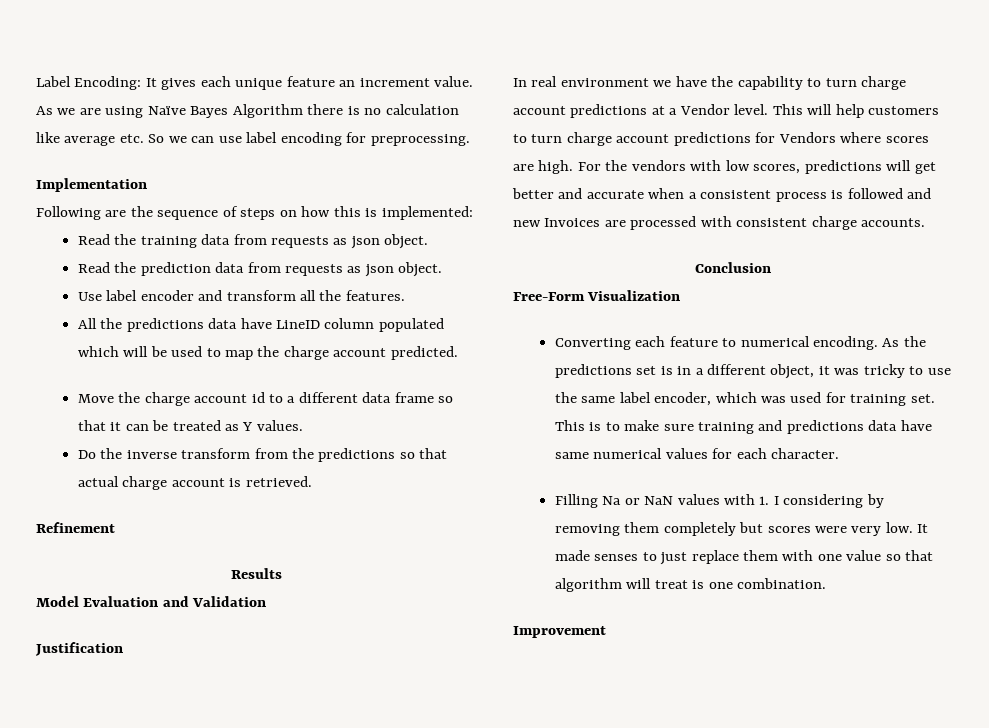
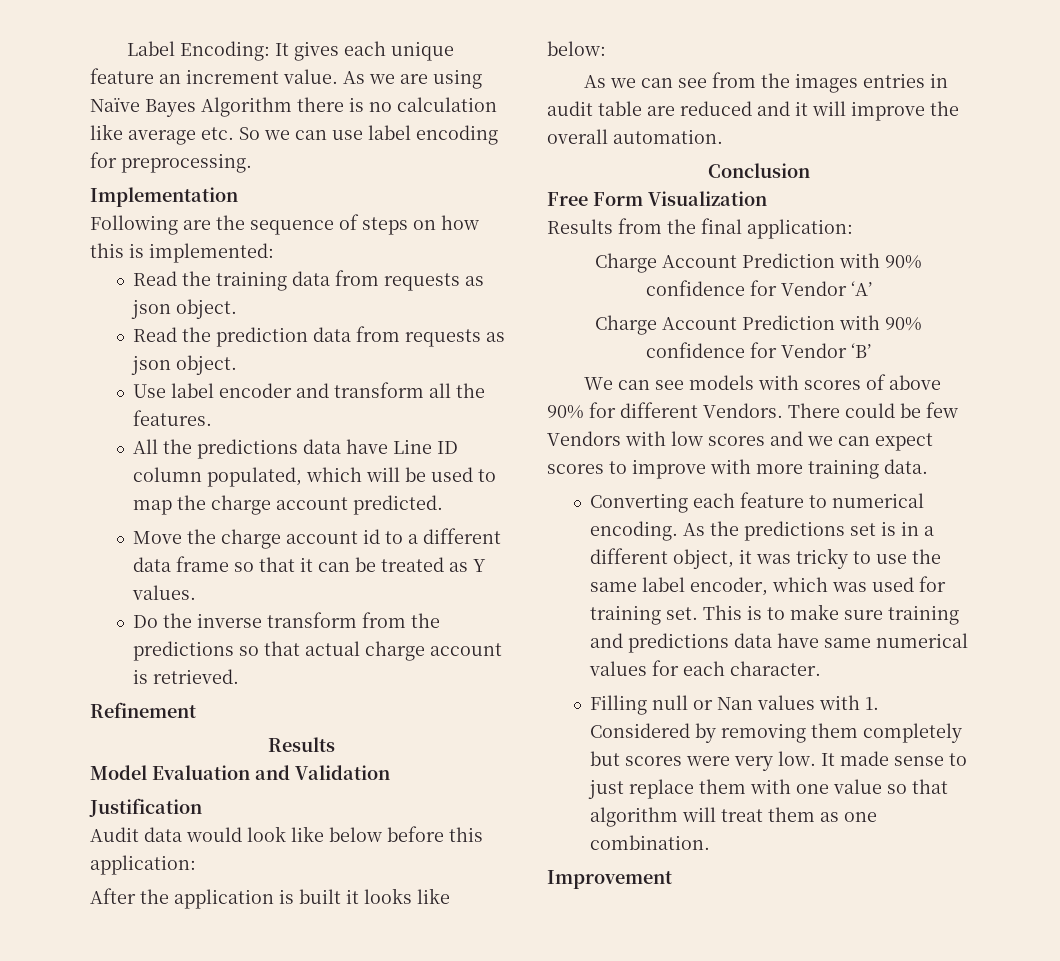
- All the predictions data have LineID column populated which will be used to map the charge account predicted.
+ All the predictions data have Line ID column populated, which will be used to map the charge account predicted.
- In real environment we have the capability to turn charge account predictions at a Vendor level. This will help customers to turn charge account predictions for Vendors where scores are high. For the vendors with low scores, predictions will get better and accurate when a consistent process is followed and new Invoices are processed with consistent charge accounts.
+ Audit data would look like below before this application:
+ After the application is built it looks like below:
+ As we can see from the images entries in audit table are reduced and it will improve the overall automation.
- Free-Form Visualization
+ Free Form Visualization
+ Results from the final application:
+ Charge Account Prediction with 90% confidence for Vendor ‘A’
+ Charge Account Prediction with 90% confidence for Vendor ‘B’
+ We can see models with scores of above 90% for different Vendors. There could be few Vendors with low scores and we can expect scores to improve with more training data.
- Filling Na or NaN values with 1. I considering by removing them completely but scores were very low.
+ Filling null or Nan values with 1. Considered by removing them completely but scores were very low.
- It made senses to just replace them with one value so that algorithm will treat is one combination.
+ It made sense to just replace them with one value so that algorithm will treat them as one combination.

